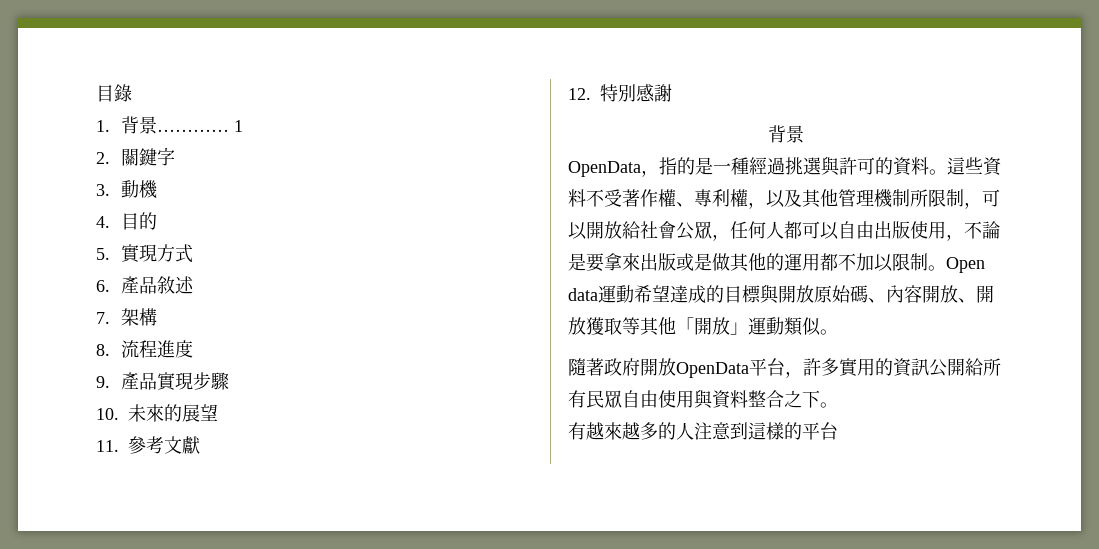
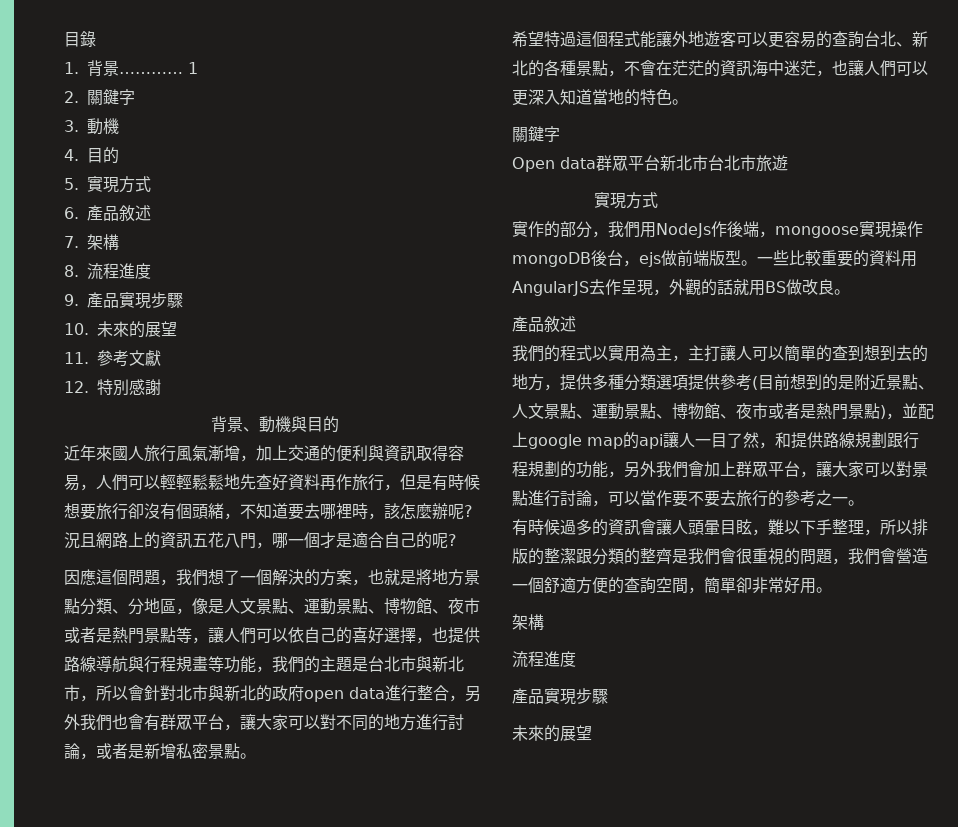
  12.特別感謝
- 背景
- OpenData，指的是一種經過挑選與許可的資料。這些資料不受著作權、專利權，以及其他管理機制所限制，可以開放給社會公眾，任何人都可以自由出版使用，不論是要拿來出版或是做其他的運用都不加以限制。Open data運動希望達成的目標與開放原始碼、內容開放、開放獲取等其他「開放」運動類似。
- 隨著政府開放OpenData平台，許多實用的資訊公開給所有民眾自由使用與資料整合之下。
- 有越來越多的人注意到這樣的平台
+ 背景、動機與目的
+ 近年來國人旅行風氣漸增，加上交通的便利與資訊取得容易，人們可以輕輕鬆鬆地先查好資料再作旅行，但是有時候想要旅行卻沒有個頭緒，不知道要去哪裡時，該怎麼辦呢?況且網路上的資訊五花八門，哪一個才是適合自己的呢?
+ 因應這個問題，我們想了一個解決的方案，也就是將地方景點分類、分地區，像是人文景點、運動景點、博物館、夜市或者是熱門景點等，讓人們可以依自己的喜好選擇，也提供路線導航與行程規畫等功能，我們的主題是台北市與新北市，所以會針對北市與新北的政府open data進行整合，另外我們也會有群眾平台，讓大家可以對不同的地方進行討論，或者是新增私密景點。
+ 希望特過這個程式能讓外地遊客可以更容易的查詢台北、新北的各種景點，不會在茫茫的資訊海中迷茫，也讓人們可以更深入知道當地的特色。
+ 關鍵字
+ Open data群眾平台新北市台北市旅遊
+ 實現方式
+ 實作的部分，我們用NodeJs作後端，mongoose實現操作mongoDB後台，ejs做前端版型。一些比較重要的資料用AngularJS去作呈現，外觀的話就用BS做改良。
+ 產品敘述
+ 我們的程式以實用為主，主打讓人可以簡單的查到想到去的地方，提供多種分類選項提供參考(目前想到的是附近景點、人文景點、運動景點、博物館、夜市或者是熱門景點)，並配上google map的api讓人一目了然，和提供路線規劃跟行程規劃的功能，另外我們會加上群眾平台，讓大家可以對景點進行討論，可以當作要不要去旅行的參考之一。
+ 有時候過多的資訊會讓人頭暈目眩，難以下手整理，所以排版的整潔跟分類的整齊是我們會很重視的問題，我們會營造一個舒適方便的查詢空間，簡單卻非常好用。
+ 架構
+ 流程進度
+ 產品實現步驟
+ 未來的展望

